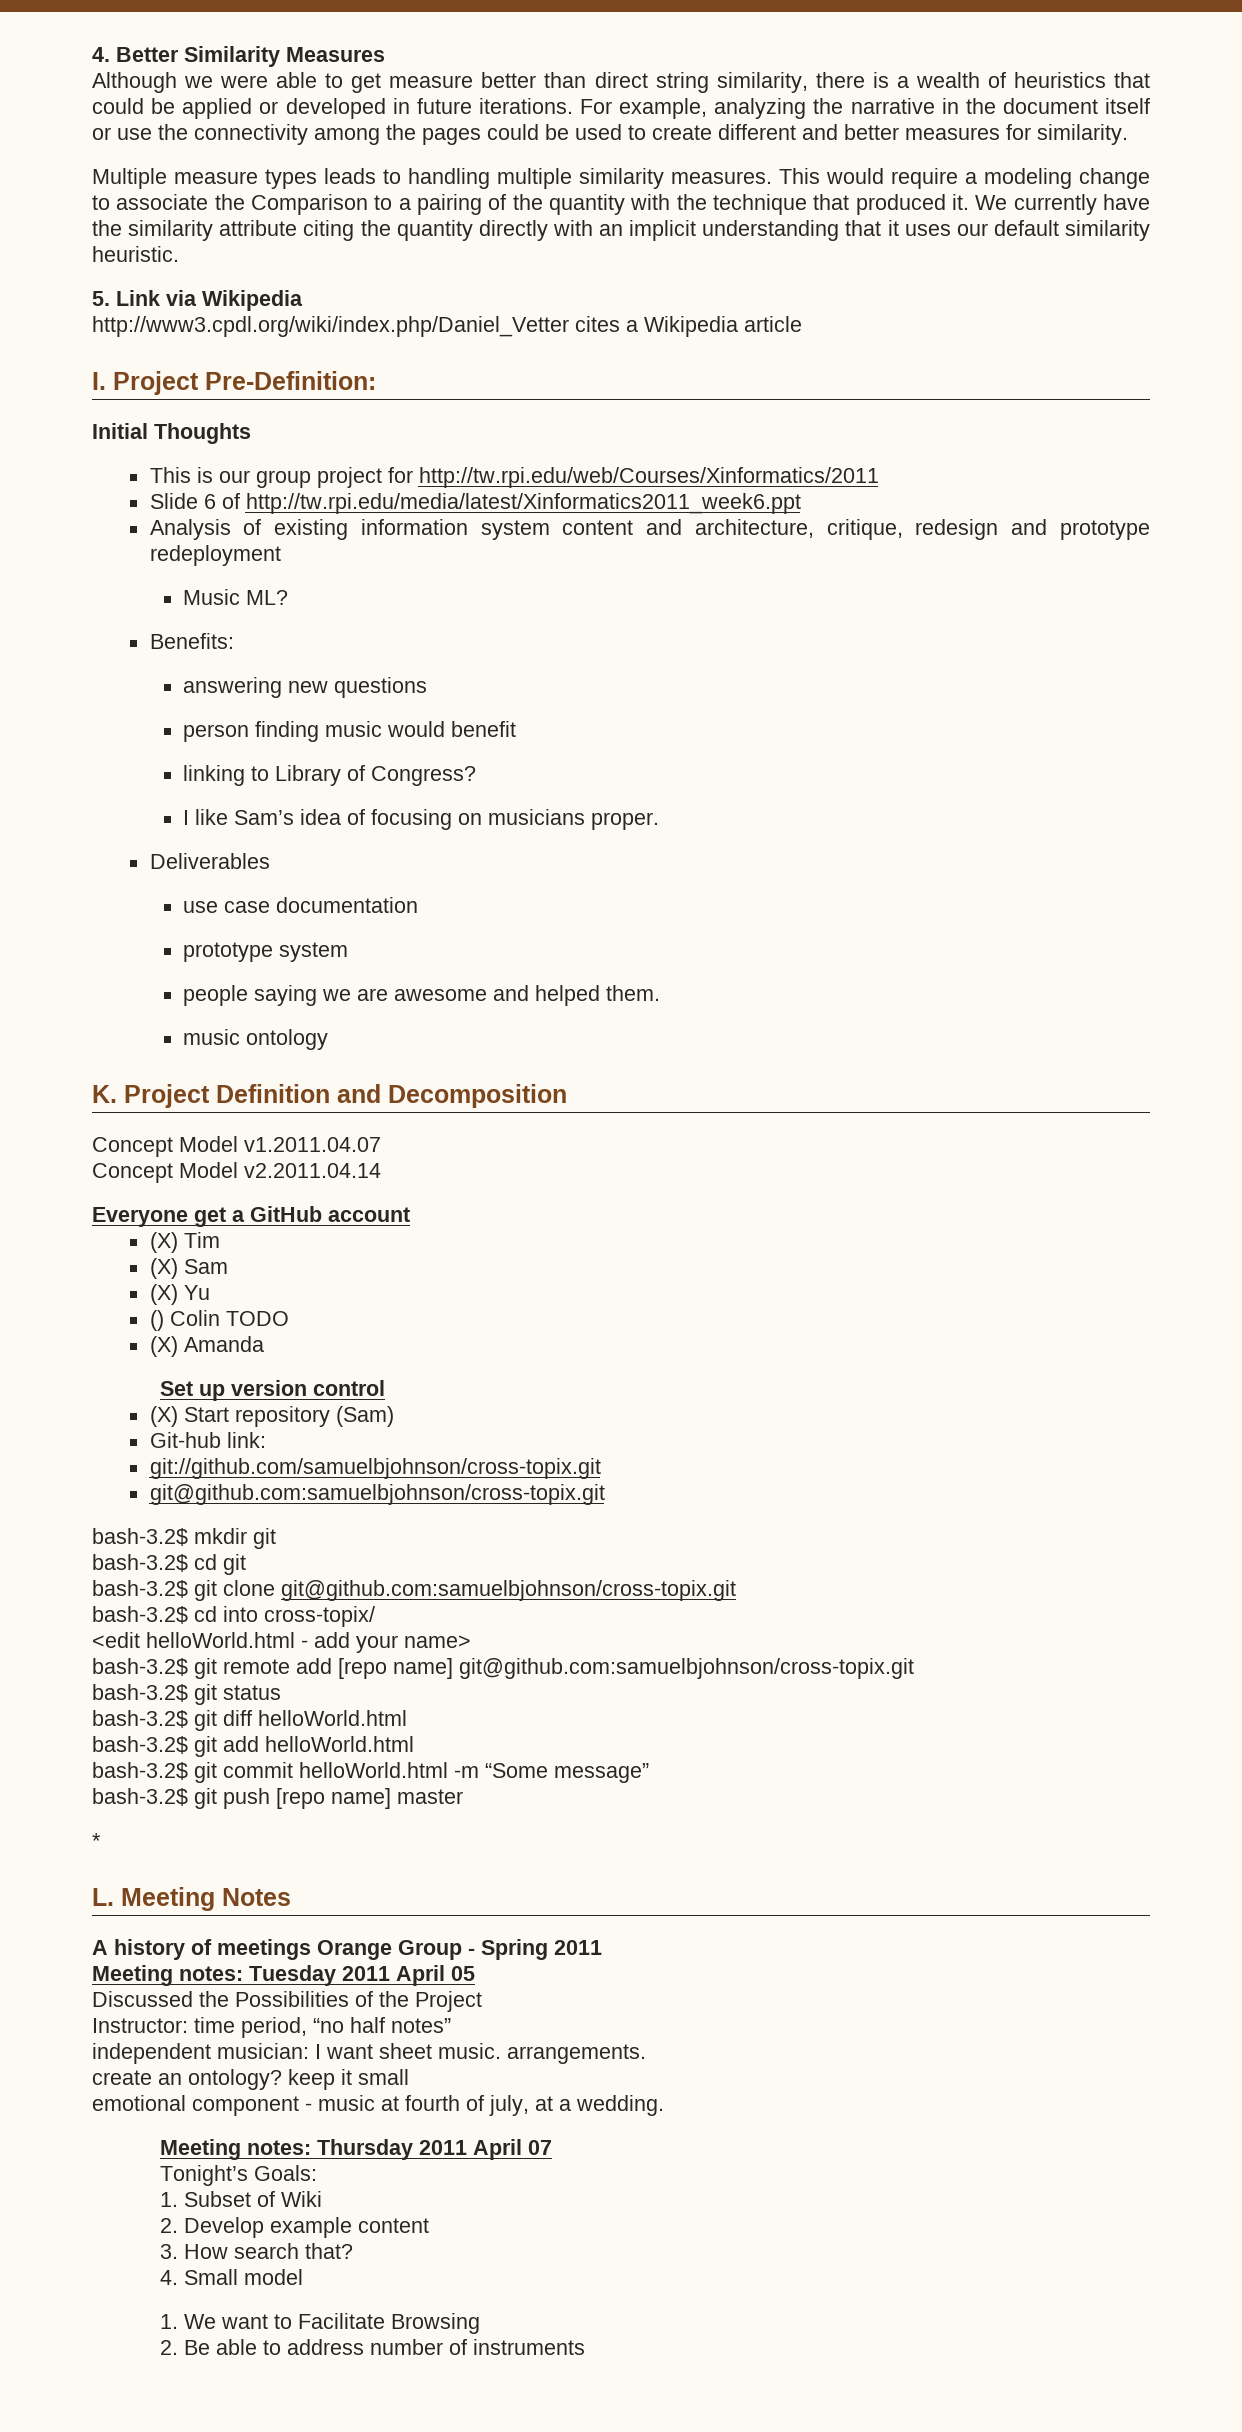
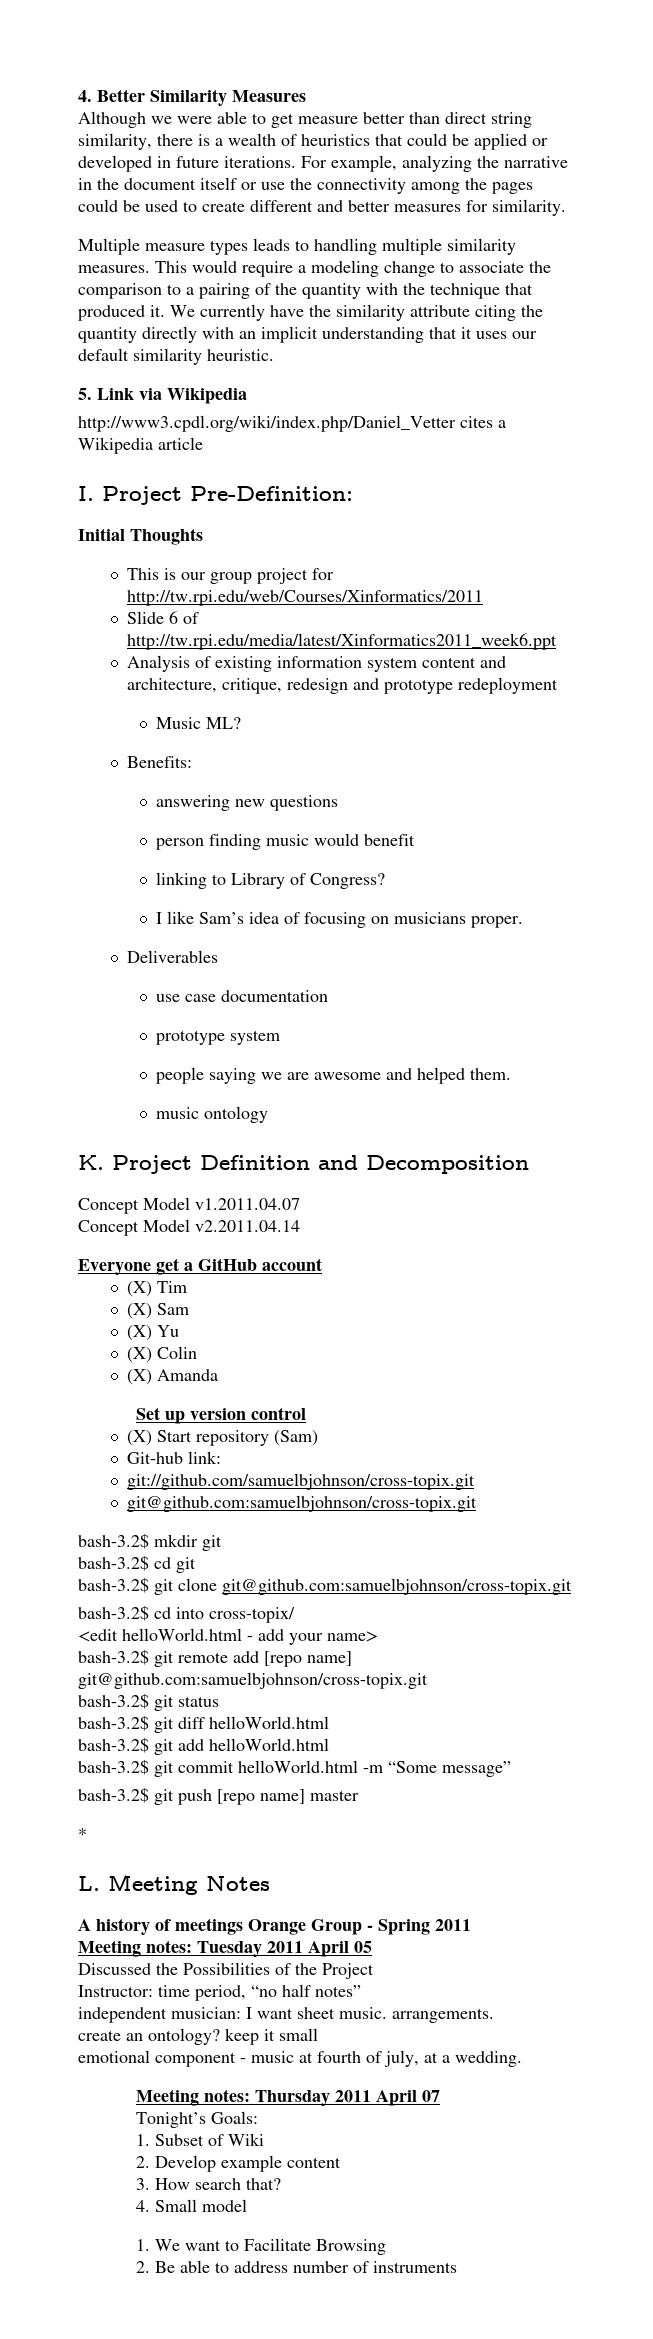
- This would require a modeling change to associate the Comparison to a pairing of the quantity with the technique that produced it.
+ This would require a modeling change to associate the comparison to a pairing of the quantity with the technique that produced it.
- () Colin TODO
+ (X) Colin

